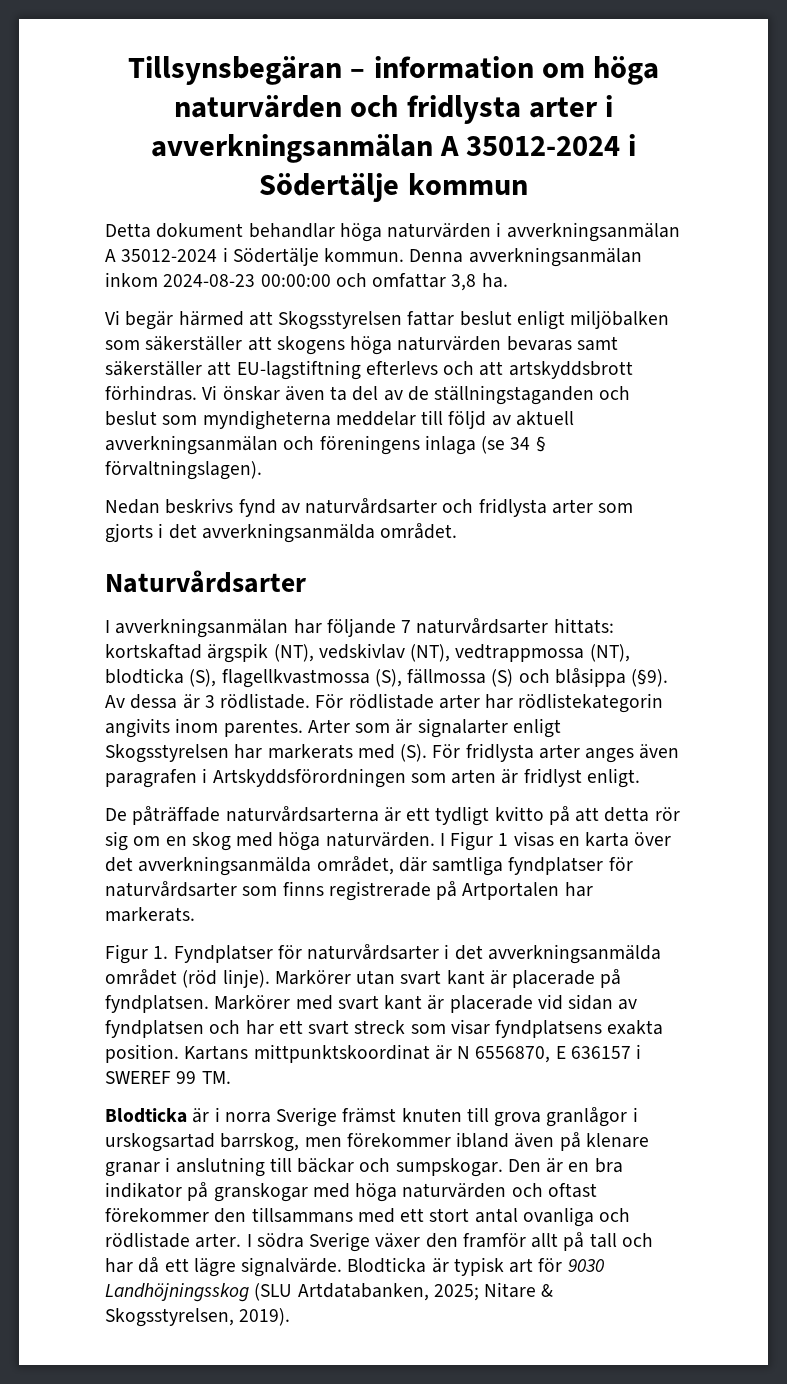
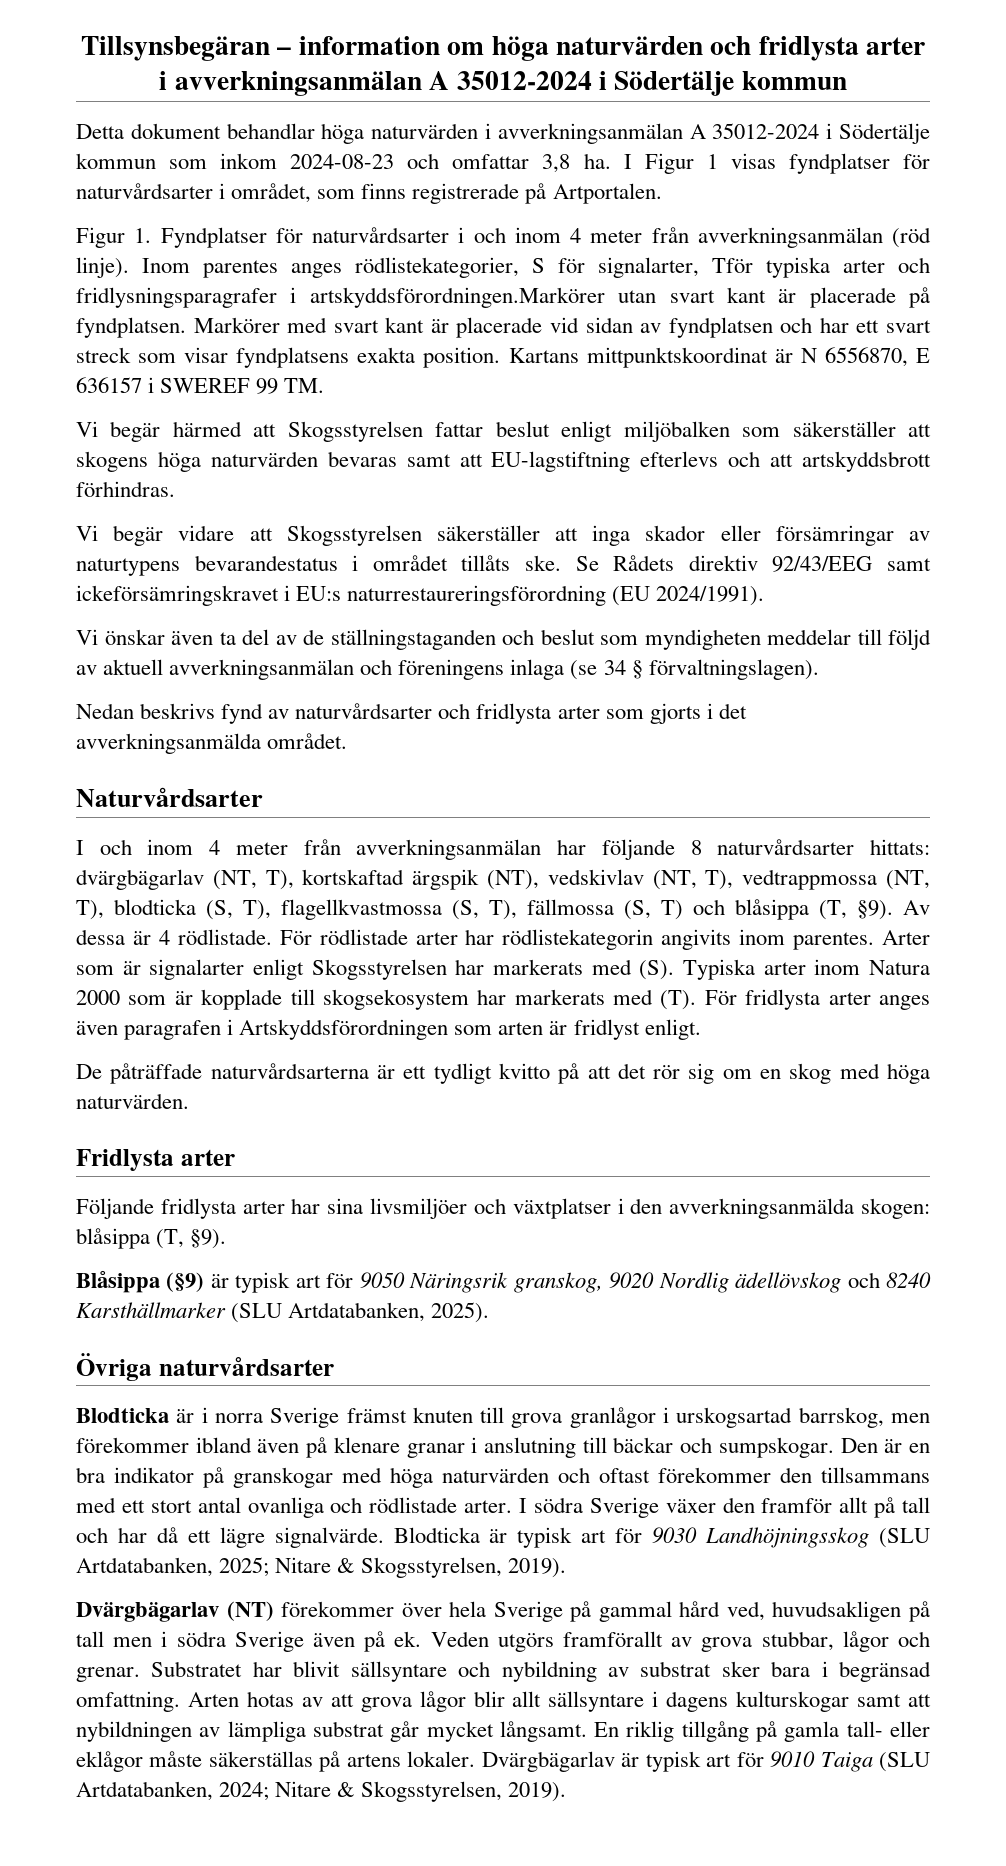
- Detta dokument behandlar höga naturvärden i avverkningsanmälan A 35012-2024 i Södertälje kommun. Denna avverkningsanmälan inkom 2024-08-23 00:00:00 och omfattar 3,8 ha.
- Vi begär härmed att Skogsstyrelsen fattar beslut enligt miljöbalken som säkerställer att skogens höga naturvärden bevaras samt säkerställer att EU-lagstiftning efterlevs och att artskyddsbrott förhindras. Vi önskar även ta del av de ställningstaganden och beslut som myndigheterna meddelar till följd av aktuell avverkningsanmälan och föreningens inlaga (se 34 § förvaltningslagen).
- Nedan beskrivs fynd av naturvårdsarter och fridlysta arter som gjorts i det avverkningsanmälda området.
- Naturvårdsarter
- I avverkningsanmälan har följande 7 naturvårdsarter hittats: kortskaftad ärgspik (NT), vedskivlav (NT), vedtrappmossa (NT), blodticka (S), flagellkvastmossa (S), fällmossa (S) och blåsippa (§9). Av dessa är 3 rödlistade. För rödlistade arter har rödlistekategorin angivits inom parentes. Arter som är signalarter enligt Skogsstyrelsen har markerats med (S). För fridlysta arter anges även paragrafen i Artskyddsförordningen som arten är fridlyst enligt.
- De påträffade naturvårdsarterna är ett tydligt kvitto på att detta rör sig om en skog med höga naturvärden. I Figur 1 visas en karta över det avverkningsanmälda området, där samtliga fyndplatser för naturvårdsarter som finns registrerade på Artportalen har markerats.
+ Detta dokument behandlar höga naturvärden i avverkningsanmälan A 35012-2024 i Södertälje kommun som inkom 2024-08-23 och omfattar 3,8 ha. I Figur 1 visas fyndplatser för naturvårdsarter i området, som finns registrerade på Artportalen.
- Figur 1. Fyndplatser för naturvårdsarter i det avverkningsanmälda området (röd linje). Markörer utan svart kant är placerade på fyndplatsen.
+ Figur 1. Fyndplatser för naturvårdsarter i och inom 4 meter från avverkningsanmälan (röd linje). Inom parentes anges rödlistekategorier, S för signalarter, Tför typiska arter och fridlysningsparagrafer i artskyddsförordningen.Markörer utan svart kant är placerade på fyndplatsen.
+ Vi begär härmed att Skogsstyrelsen fattar beslut enligt miljöbalken som säkerställer att skogens höga naturvärden bevaras samt att EU-lagstiftning efterlevs och att artskyddsbrott förhindras.
+ Vi begär vidare att Skogsstyrelsen säkerställer att inga skador eller försämringar av naturtypens bevarandestatus i området tillåts ske. Se Rådets direktiv 92/43/EEG samt ickeförsämringskravet i EU:s naturrestaureringsförordning (EU 2024/1991).
+ Vi önskar även ta del av de ställningstaganden och beslut som myndigheten meddelar till följd av aktuell avverkningsanmälan och föreningens inlaga (se 34 § förvaltningslagen).
+ Nedan beskrivs fynd av naturvårdsarter och fridlysta arter som gjorts i det avverkningsanmälda området.
+ Naturvårdsarter
+ I och inom 4 meter från avverkningsanmälan har följande 8 naturvårdsarter hittats: dvärgbägarlav (NT, T), kortskaftad ärgspik (NT), vedskivlav (NT, T), vedtrappmossa (NT, T), blodticka (S, T), flagellkvastmossa (S, T), fällmossa (S, T) och blåsippa (T, §9). Av dessa är 4 rödlistade. För rödlistade arter har rödlistekategorin angivits inom parentes. Arter som är signalarter enligt Skogsstyrelsen har markerats med (S). Typiska arter inom Natura 2000 som är kopplade till skogsekosystem har markerats med (T). För fridlysta arter anges även paragrafen i Artskyddsförordningen som arten är fridlyst enligt.
+ De påträffade naturvårdsarterna är ett tydligt kvitto på att det rör sig om en skog med höga naturvärden.
+ Fridlysta arter
+ Följande fridlysta arter har sina livsmiljöer och växtplatser i den avverkningsanmälda skogen: blåsippa (T, §9).
+ Blåsippa (§9) är typisk art för 9050 Näringsrik granskog, 9020 Nordlig ädellövskog och 8240 Karsthällmarker (SLU Artdatabanken, 2025).
+ Övriga naturvårdsarter
+ Dvärgbägarlav (NT) förekommer över hela Sverige på gammal hård ved, huvudsakligen på tall men i södra Sverige även på ek. Veden utgörs framförallt av grova stubbar, lågor och grenar. Substratet har blivit sällsyntare och nybildning av substrat sker bara i begränsad omfattning. Arten hotas av att grova lågor blir allt sällsyntare i dagens kulturskogar samt att nybildningen av lämpliga substrat går mycket långsamt. En riklig tillgång på gamla tall- eller eklågor måste säkerställas på artens lokaler. Dvärgbägarlav är typisk art för 9010 Taiga (SLU Artdatabanken, 2024; Nitare & Skogsstyrelsen, 2019).

